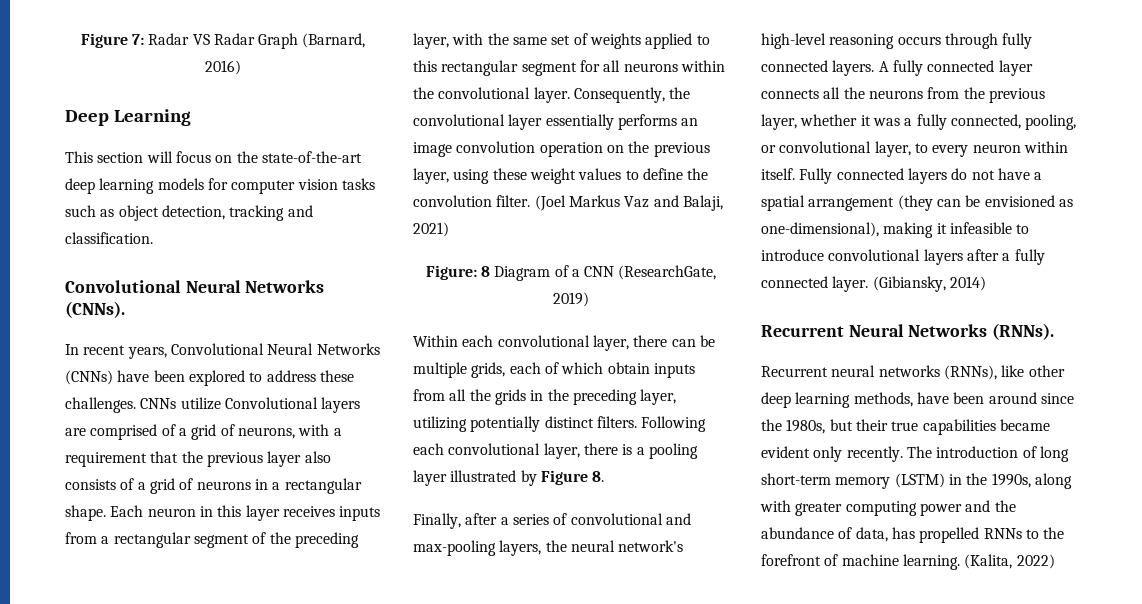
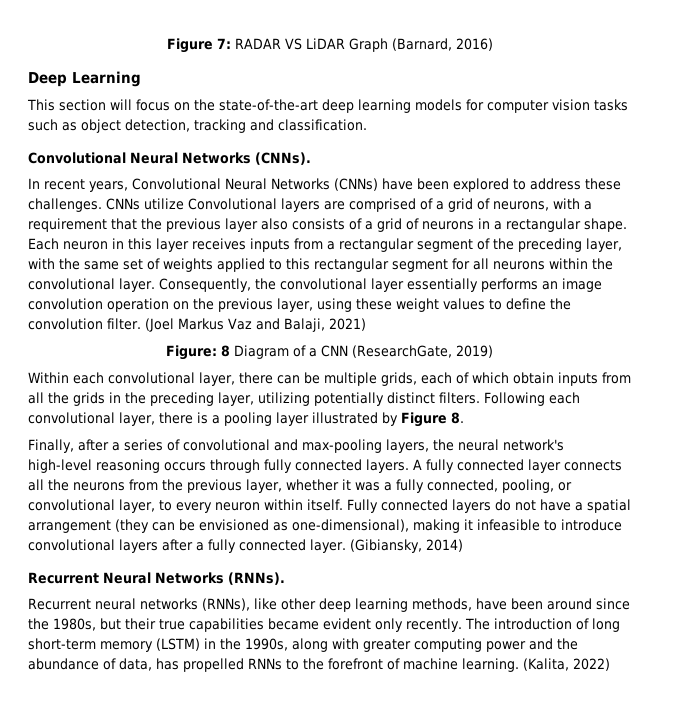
- Figure 7: Radar VS Radar Graph (Barnard, 2016)
+ Figure 7: RADAR VS LiDAR Graph (Barnard, 2016)

